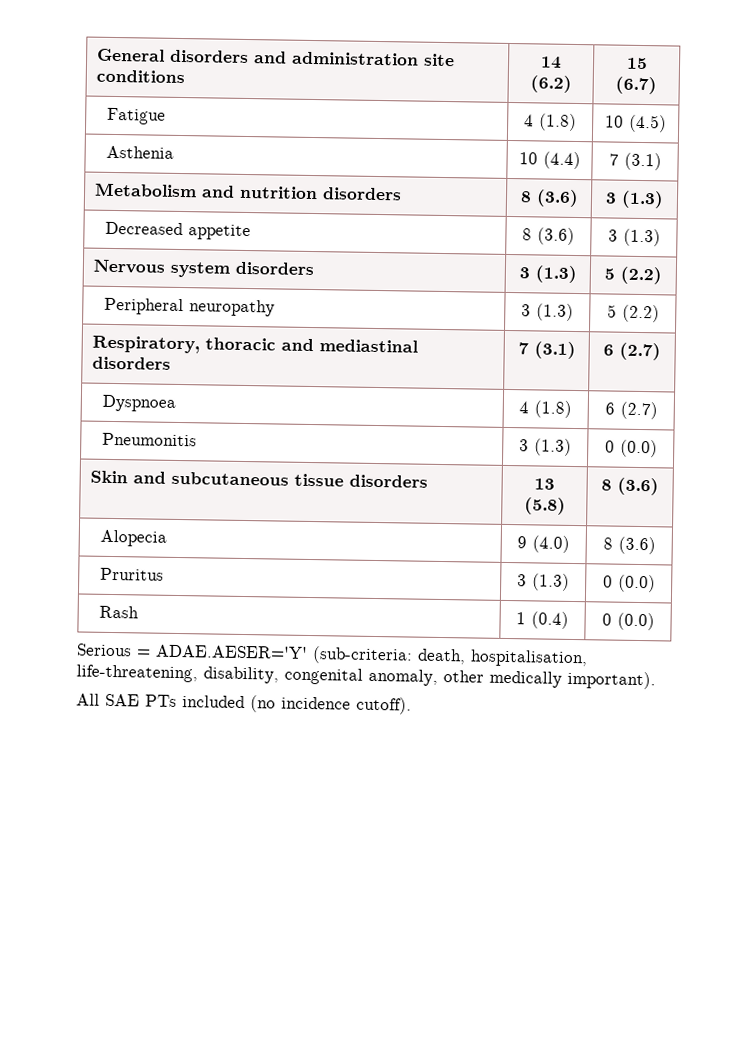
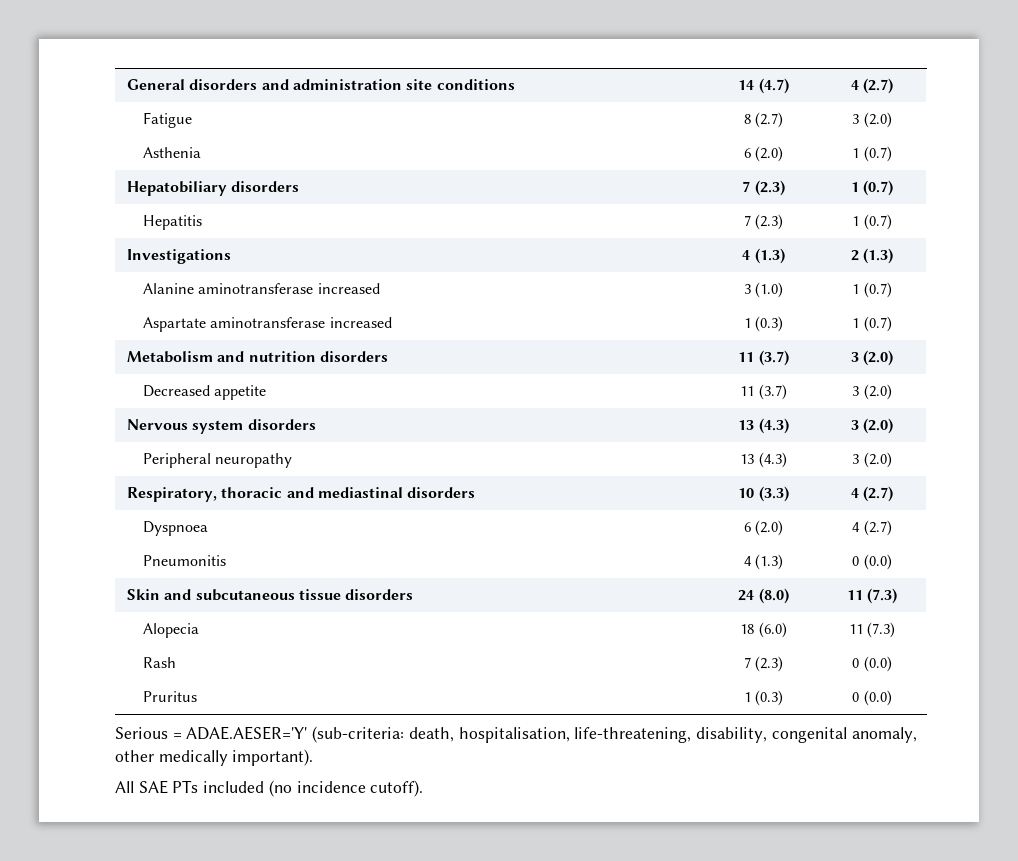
- General disorders and administration site conditions | 14 (6.2) | 15 (6.7)
- Fatigue | 4 (1.8) | 10 (4.5)
- Asthenia | 10 (4.4) | 7 (3.1)
+ General disorders and administration site conditions | 14 (4.7) | 4 (2.7)
+ Fatigue | 8 (2.7) | 3 (2.0)
+ Asthenia | 6 (2.0) | 1 (0.7)
+ Hepatobiliary disorders | 7 (2.3) | 1 (0.7)
+ Hepatitis | 7 (2.3) | 1 (0.7)
+ Investigations | 4 (1.3) | 2 (1.3)
+ Alanine aminotransferase increased | 3 (1.0) | 1 (0.7)
+ Aspartate aminotransferase increased | 1 (0.3) | 1 (0.7)
- Metabolism and nutrition disorders | 8 (3.6) | 3 (1.3)
+ Metabolism and nutrition disorders | 11 (3.7) | 3 (2.0)
- Decreased appetite | 8 (3.6) | 3 (1.3)
+ Decreased appetite | 11 (3.7) | 3 (2.0)
- Nervous system disorders | 3 (1.3) | 5 (2.2)
+ Nervous system disorders | 13 (4.3) | 3 (2.0)
- Peripheral neuropathy | 3 (1.3) | 5 (2.2)
+ Peripheral neuropathy | 13 (4.3) | 3 (2.0)
- Respiratory, thoracic and mediastinal disorders | 7 (3.1) | 6 (2.7)
+ Respiratory, thoracic and mediastinal disorders | 10 (3.3) | 4 (2.7)
- Dyspnoea | 4 (1.8) | 6 (2.7)
+ Dyspnoea | 6 (2.0) | 4 (2.7)
- Pneumonitis | 3 (1.3) | 0 (0.0)
+ Pneumonitis | 4 (1.3) | 0 (0.0)
- Skin and subcutaneous tissue disorders | 13 (5.8) | 8 (3.6)
- Alopecia | 9 (4.0) | 8 (3.6)
- Pruritus | 3 (1.3) | 0 (0.0)
- Rash | 1 (0.4) | 0 (0.0)
+ Skin and subcutaneous tissue disorders | 24 (8.0) | 11 (7.3)
+ Alopecia | 18 (6.0) | 11 (7.3)
+ Rash | 7 (2.3) | 0 (0.0)
+ Pruritus | 1 (0.3) | 0 (0.0)

